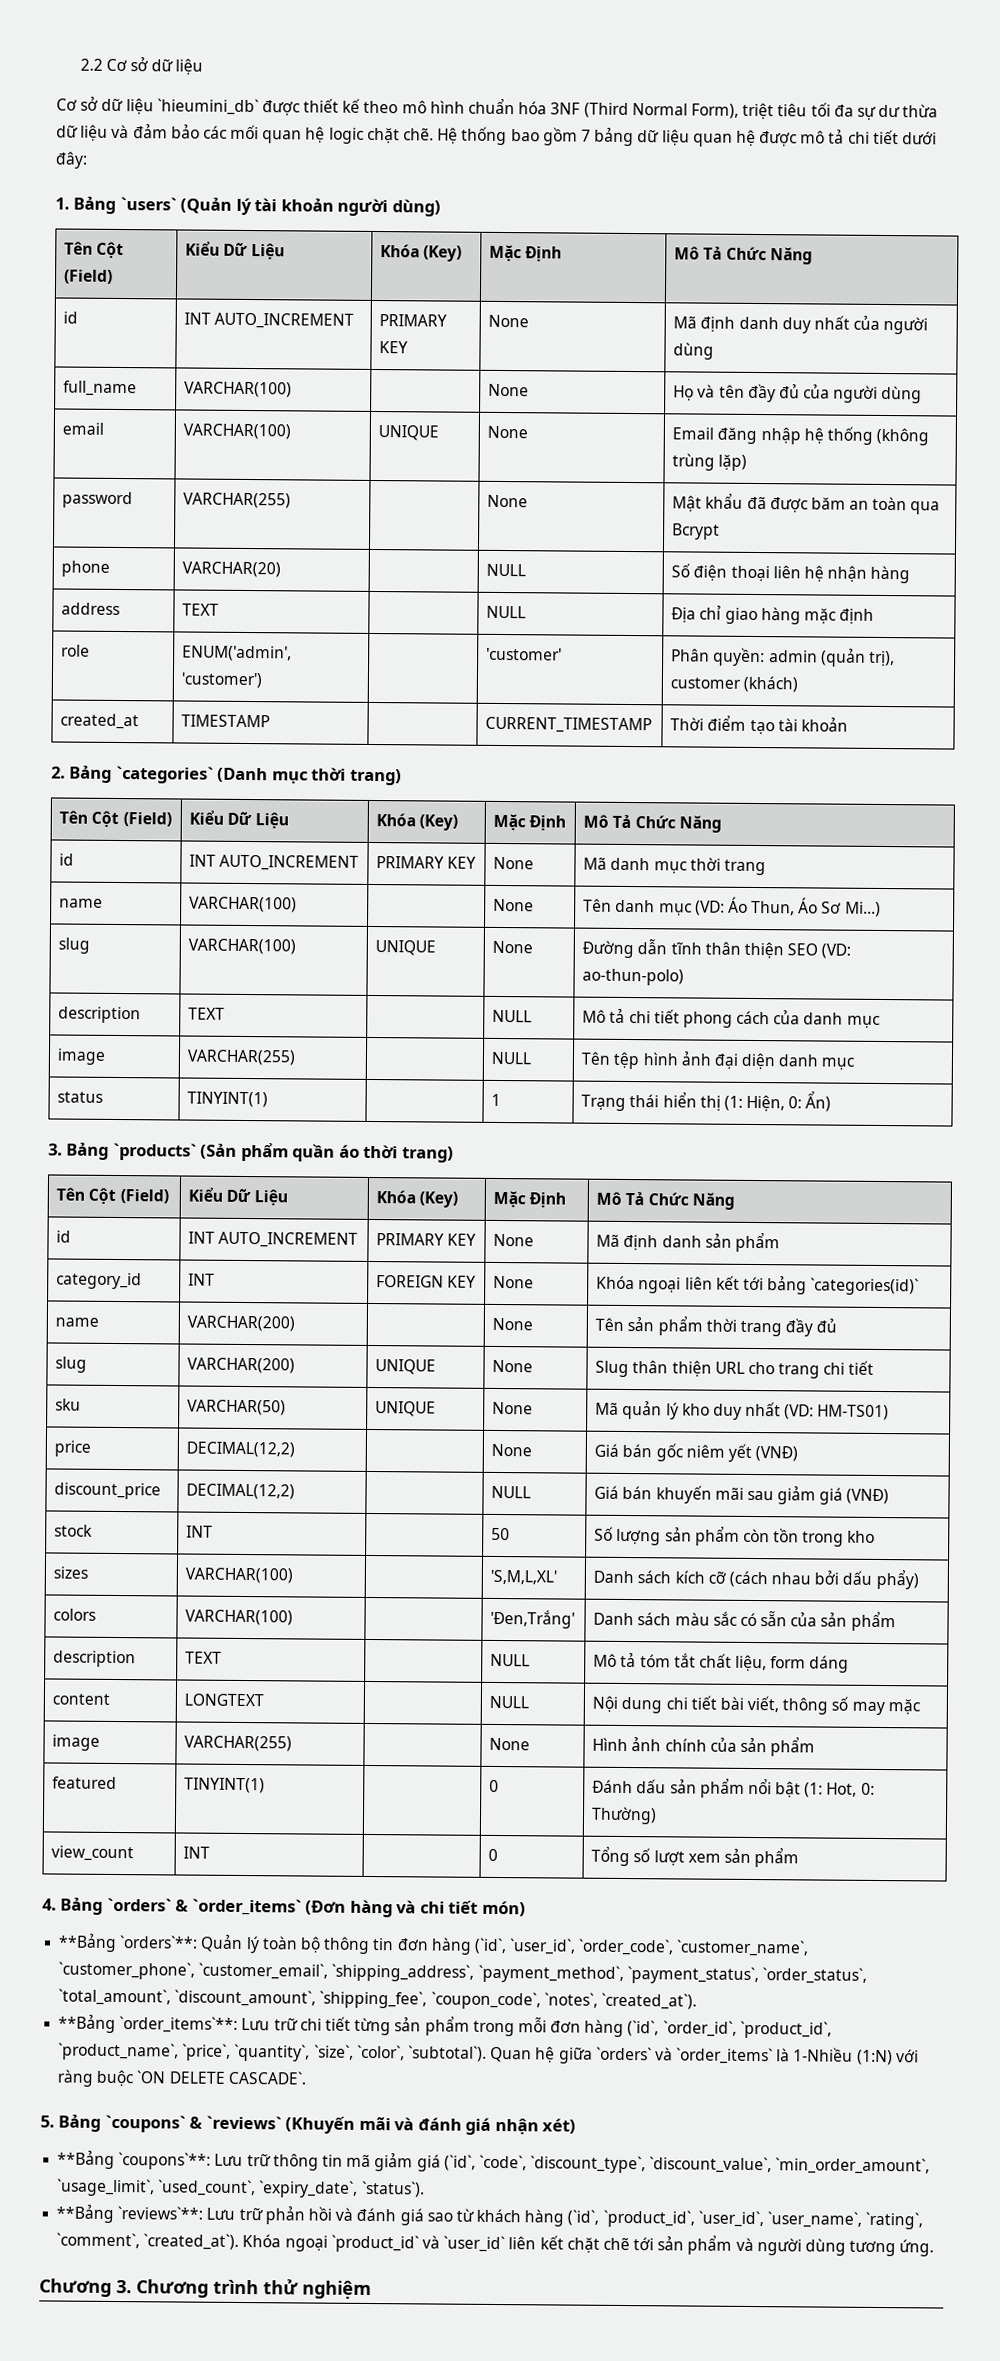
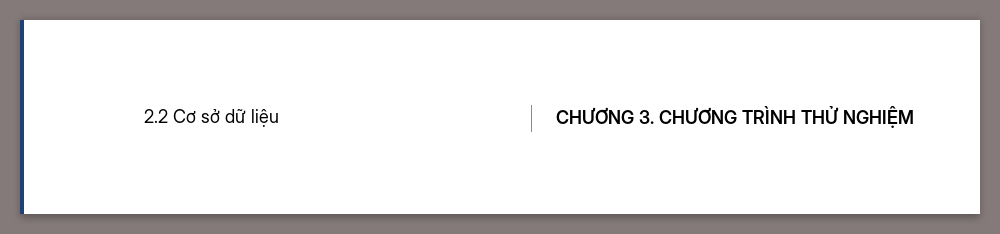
- Cơ sở dữ liệu `hieumini_db` được thiết kế theo mô hình chuẩn hóa 3NF (Third Normal Form), triệt tiêu tối đa sự dư thừa dữ liệu và đảm bảo các mối quan hệ logic chặt chẽ. Hệ thống bao gồm 7 bảng dữ liệu quan hệ được mô tả chi tiết dưới đây:
- 1. Bảng `users` (Quản lý tài khoản người dùng)
- Tên Cột (Field) | Kiểu Dữ Liệu | Khóa (Key) | Mặc Định | Mô Tả Chức Năng
- id | INT AUTO_INCREMENT | PRIMARY KEY | None | Mã định danh duy nhất của người dùng
- full_name | VARCHAR(100) | | None | Họ và tên đầy đủ của người dùng
- email | VARCHAR(100) | UNIQUE | None | Email đăng nhập hệ thống (không trùng lặp)
- password | VARCHAR(255) | | None | Mật khẩu đã được băm an toàn qua Bcrypt
- phone | VARCHAR(20) | | NULL | Số điện thoại liên hệ nhận hàng
- address | TEXT | | NULL | Địa chỉ giao hàng mặc định
- role | ENUM('admin', 'customer') | | 'customer' | Phân quyền: admin (quản trị), customer (khách)
- created_at | TIMESTAMP | | CURRENT_TIMESTAMP | Thời điểm tạo tài khoản
- 2. Bảng `categories` (Danh mục thời trang)
- Tên Cột (Field) | Kiểu Dữ Liệu | Khóa (Key) | Mặc Định | Mô Tả Chức Năng
- id | INT AUTO_INCREMENT | PRIMARY KEY | None | Mã danh mục thời trang
- name | VARCHAR(100) | | None | Tên danh mục (VD: Áo Thun, Áo Sơ Mi...)
- slug | VARCHAR(100) | UNIQUE | None | Đường dẫn tĩnh thân thiện SEO (VD: ao-thun-polo)
- description | TEXT | | NULL | Mô tả chi tiết phong cách của danh mục
- image | VARCHAR(255) | | NULL | Tên tệp hình ảnh đại diện danh mục
- status | TINYINT(1) | | 1 | Trạng thái hiển thị (1: Hiện, 0: Ẩn)
- 3. Bảng `products` (Sản phẩm quần áo thời trang)
- Tên Cột (Field) | Kiểu Dữ Liệu | Khóa (Key) | Mặc Định | Mô Tả Chức Năng
- id | INT AUTO_INCREMENT | PRIMARY KEY | None | Mã định danh sản phẩm
- category_id | INT | FOREIGN KEY | None | Khóa ngoại liên kết tới bảng `categories(id)`
- name | VARCHAR(200) | | None | Tên sản phẩm thời trang đầy đủ
- slug | VARCHAR(200) | UNIQUE | None | Slug thân thiện URL cho trang chi tiết
- sku | VARCHAR(50) | UNIQUE | None | Mã quản lý kho duy nhất (VD: HM-TS01)
- price | DECIMAL(12,2) | | None | Giá bán gốc niêm yết (VNĐ)
- discount_price | DECIMAL(12,2) | | NULL | Giá bán khuyến mãi sau giảm giá (VNĐ)
- stock | INT | | 50 | Số lượng sản phẩm còn tồn trong kho
- sizes | VARCHAR(100) | | 'S,M,L,XL' | Danh sách kích cỡ (cách nhau bởi dấu phẩy)
- colors | VARCHAR(100) | | 'Đen,Trắng' | Danh sách màu sắc có sẵn của sản phẩm
- description | TEXT | | NULL | Mô tả tóm tắt chất liệu, form dáng
- content | LONGTEXT | | NULL | Nội dung chi tiết bài viết, thông số may mặc
- image | VARCHAR(255) | | None | Hình ảnh chính của sản phẩm
- featured | TINYINT(1) | | 0 | Đánh dấu sản phẩm nổi bật (1: Hot, 0: Thường)
- view_count | INT | | 0 | Tổng số lượt xem sản phẩm
- 4. Bảng `orders` & `order_items` (Đơn hàng và chi tiết món)
- **Bảng `orders`**: Quản lý toàn bộ thông tin đơn hàng (`id`, `user_id`, `order_code`, `customer_name`, `customer_phone`, `customer_email`, `shipping_address`, `payment_method`, `payment_status`, `order_status`, `total_amount`, `discount_amount`, `shipping_fee`, `coupon_code`, `notes`, `created_at`).
- **Bảng `order_items`**: Lưu trữ chi tiết từng sản phẩm trong mỗi đơn hàng (`id`, `order_id`, `product_id`, `product_name`, `price`, `quantity`, `size`, `color`, `subtotal`). Quan hệ giữa `orders` và `order_items` là 1-Nhiều (1:N) với ràng buộc `ON DELETE CASCADE`.
- 5. Bảng `coupons` & `reviews` (Khuyến mãi và đánh giá nhận xét)
- **Bảng `coupons`**: Lưu trữ thông tin mã giảm giá (`id`, `code`, `discount_type`, `discount_value`, `min_order_amount`, `usage_limit`, `used_count`, `expiry_date`, `status`).
- **Bảng `reviews`**: Lưu trữ phản hồi và đánh giá sao từ khách hàng (`id`, `product_id`, `user_id`, `user_name`, `rating`, `comment`, `created_at`). Khóa ngoại `product_id` và `user_id` liên kết chặt chẽ tới sản phẩm và người dùng tương ứng.
- Chương 3. Chương trình thử nghiệm
+ CHƯƠNG 3. CHƯƠNG TRÌNH THỬ NGHIỆM

